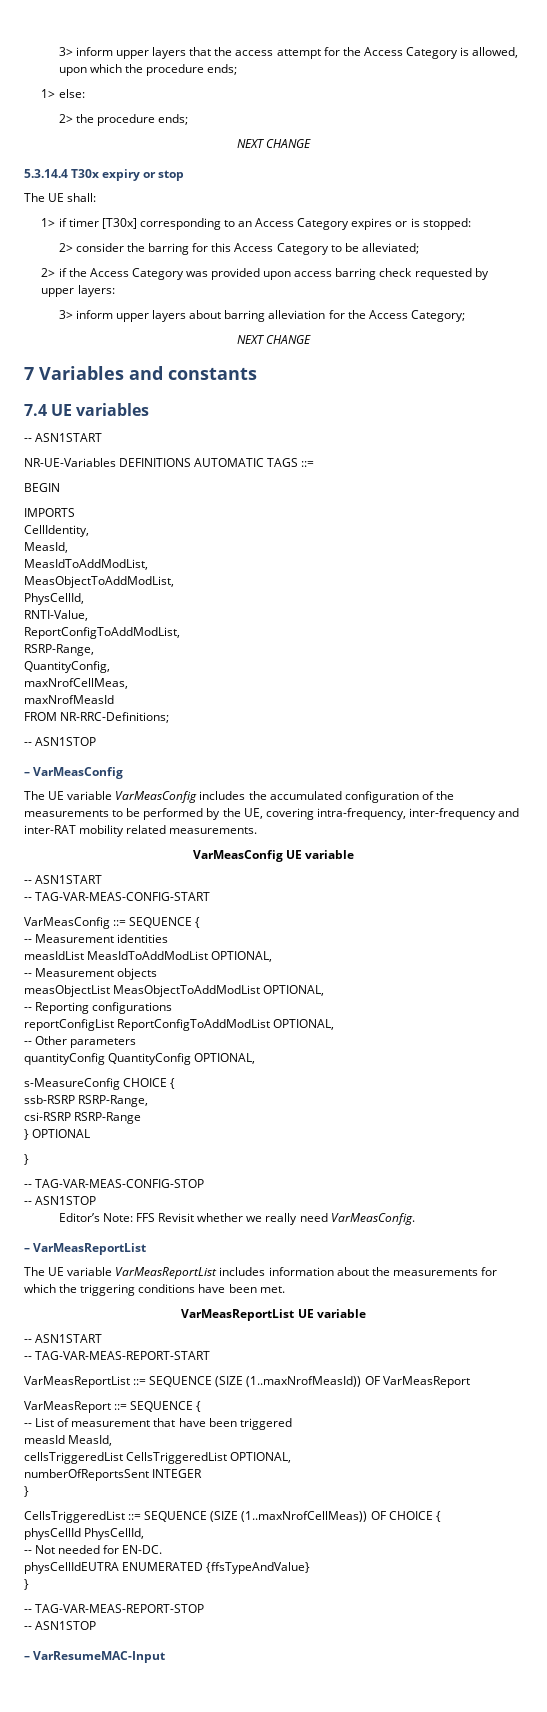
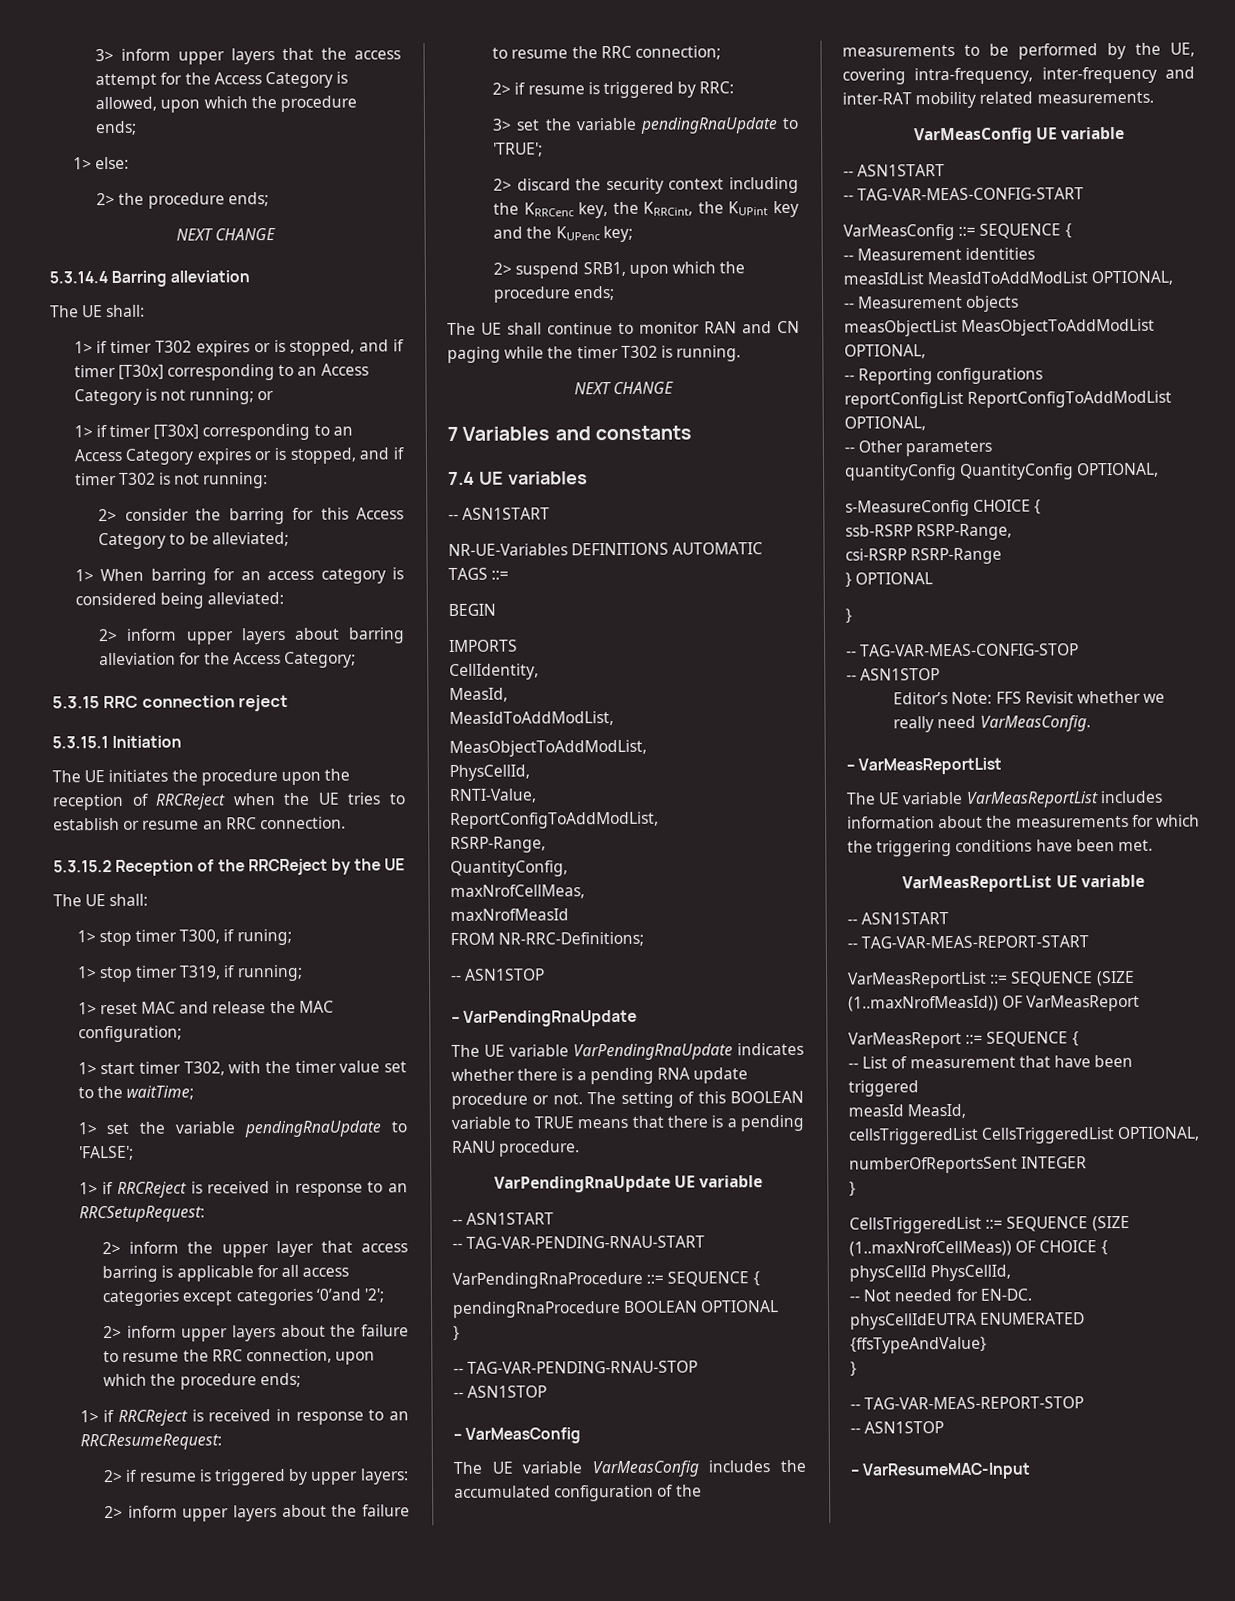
- 5.3.14.4 T30x expiry or stop
+ 5.3.14.4 Barring alleviation
  The UE shall:
+ 1> if timer T302 expires or is stopped, and if timer [T30x] corresponding to an Access Category is not running; or
- 1> if timer [T30x] corresponding to an Access Category expires or is stopped:
+ 1> if timer [T30x] corresponding to an Access Category expires or is stopped, and if timer T302 is not running:
- 2> if the Access Category was provided upon access barring check requested by upper layers:
- 3> inform upper layers about barring alleviation for the Access Category;
+ 1> When barring for an access category is considered being alleviated:
+ 2> inform upper layers about barring alleviation for the Access Category;
+ 5.3.15 RRC connection reject
+ 5.3.15.1 Initiation
+ The UE initiates the procedure upon the reception of RRCReject when the UE tries to establish or resume an RRC connection.
+ 5.3.15.2 Reception of the RRCReject by the UE
+ The UE shall:
+ 1> stop timer T300, if runing;
+ 1> stop timer T319, if running;
+ 1> reset MAC and release the MAC configuration;
+ 1> start timer T302, with the timer value set to the waitTime;
+ 1> set the variable pendingRnaUpdate to 'FALSE';
+ 1> if RRCReject is received in response to an RRCSetupRequest:
+ 2> inform the upper layer that access barring is applicable for all access categories except categories ‘0’and '2';
+ 2> inform upper layers about the failure to resume the RRC connection, upon which the procedure ends;
+ 1> if RRCReject is received in response to an RRCResumeRequest:
+ 2> if resume is triggered by upper layers:
+ 2> inform upper layers about the failure to resume the RRC connection;
+ 2> if resume is triggered by RRC:
+ 3> set the variable pendingRnaUpdate to 'TRUE';
+ 2> discard the security context including the KRRCenc key, the KRRCint, the KUPint key and the KUPenc key;
+ 2> suspend SRB1, upon which the procedure ends;
+ The UE shall continue to monitor RAN and CN paging while the timer T302 is running.
+ – VarPendingRnaUpdate
+ The UE variable VarPendingRnaUpdate indicates whether there is a pending RNA update procedure or not. The setting of this BOOLEAN variable to TRUE means that there is a pending RANU procedure.
+ VarPendingRnaUpdate UE variable
+ -- ASN1START
+ -- TAG-VAR-PENDING-RNAU-START
+ VarPendingRnaProcedure ::= SEQUENCE {
+ pendingRnaProcedure BOOLEAN OPTIONAL
+ }
+ -- TAG-VAR-PENDING-RNAU-STOP
+ -- ASN1STOP

